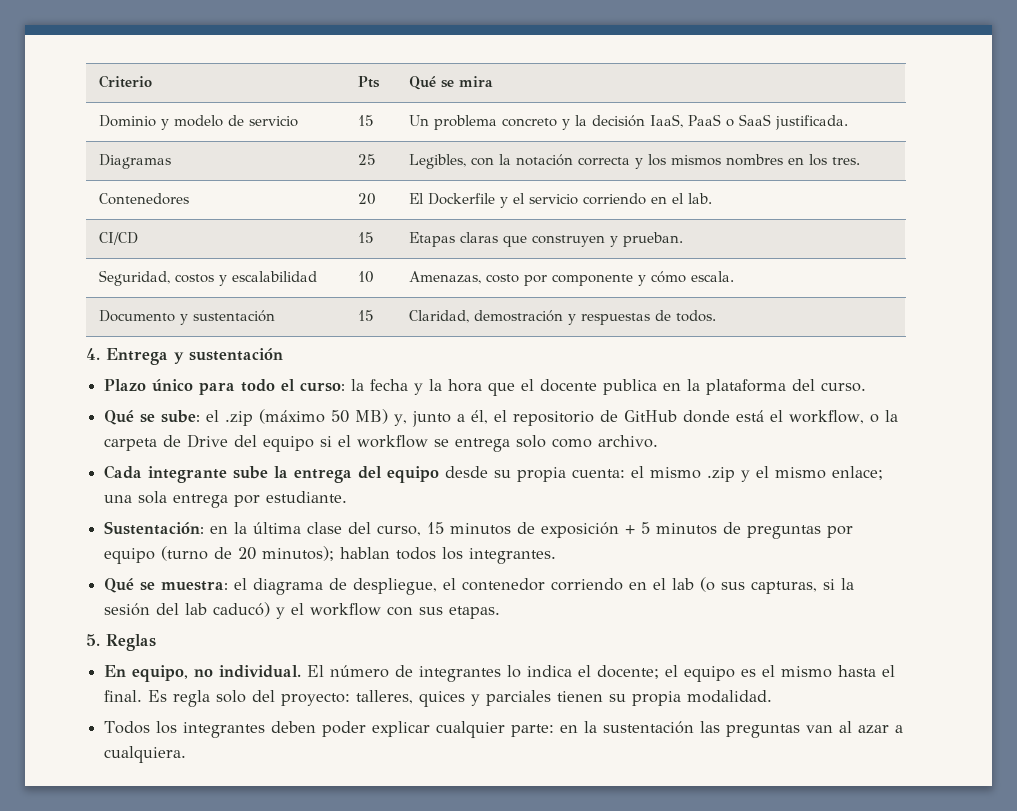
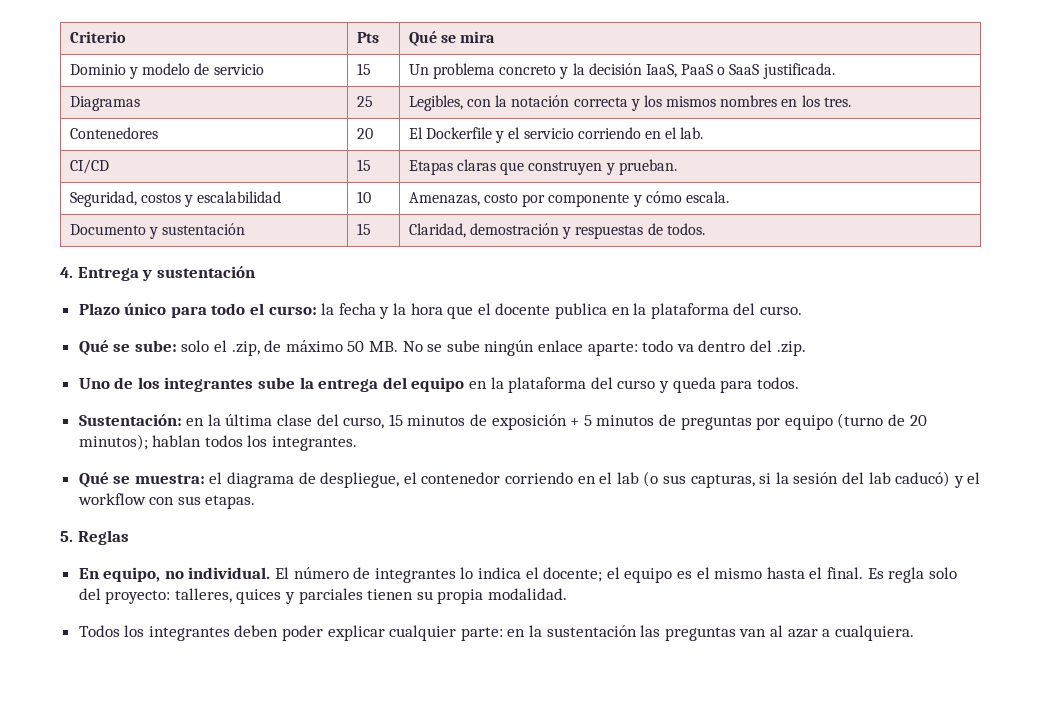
- Qué se sube: el .zip (máximo 50 MB) y, junto a él, el repositorio de GitHub donde está el workflow, o la carpeta de Drive del equipo si el workflow se entrega solo como archivo.
- Cada integrante sube la entrega del equipo desde su propia cuenta: el mismo .zip y el mismo enlace; una sola entrega por estudiante.
+ Qué se sube: solo el .zip, de máximo 50 MB. No se sube ningún enlace aparte: todo va dentro del .zip.
+ Uno de los integrantes sube la entrega del equipo en la plataforma del curso y queda para todos.

